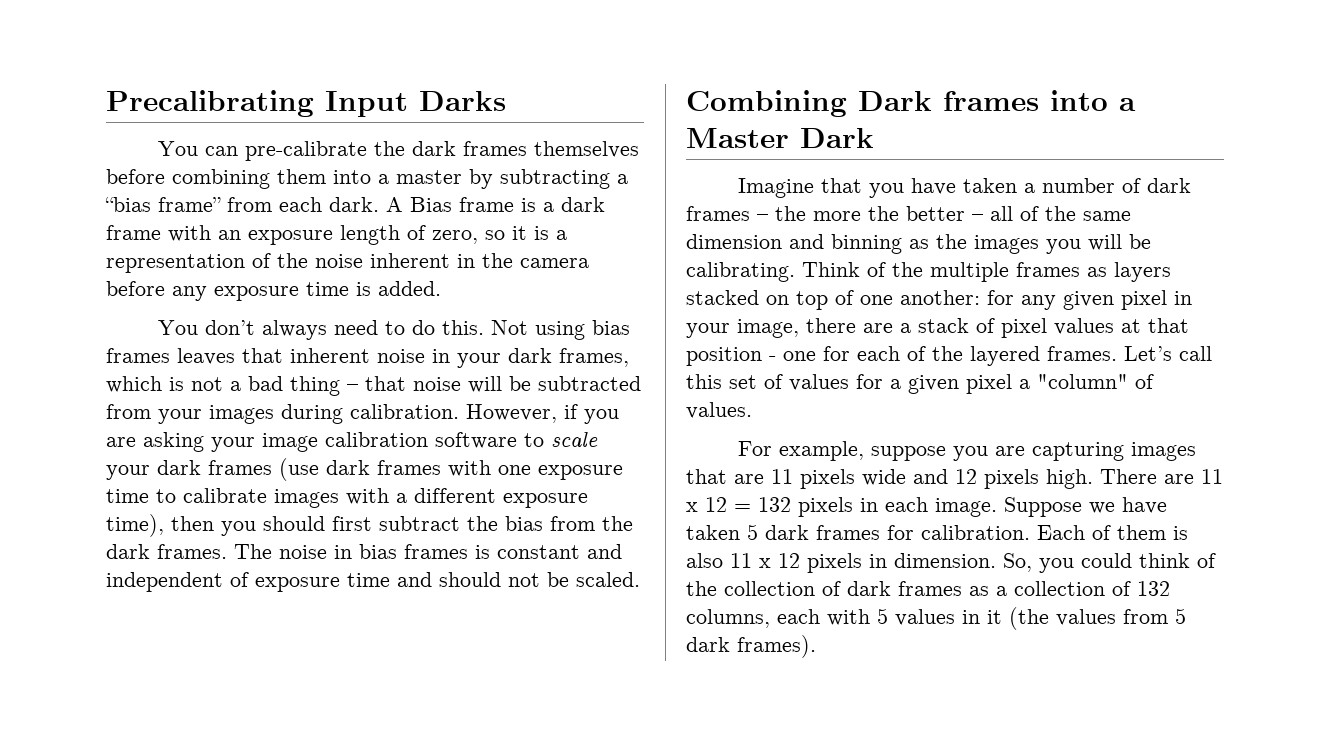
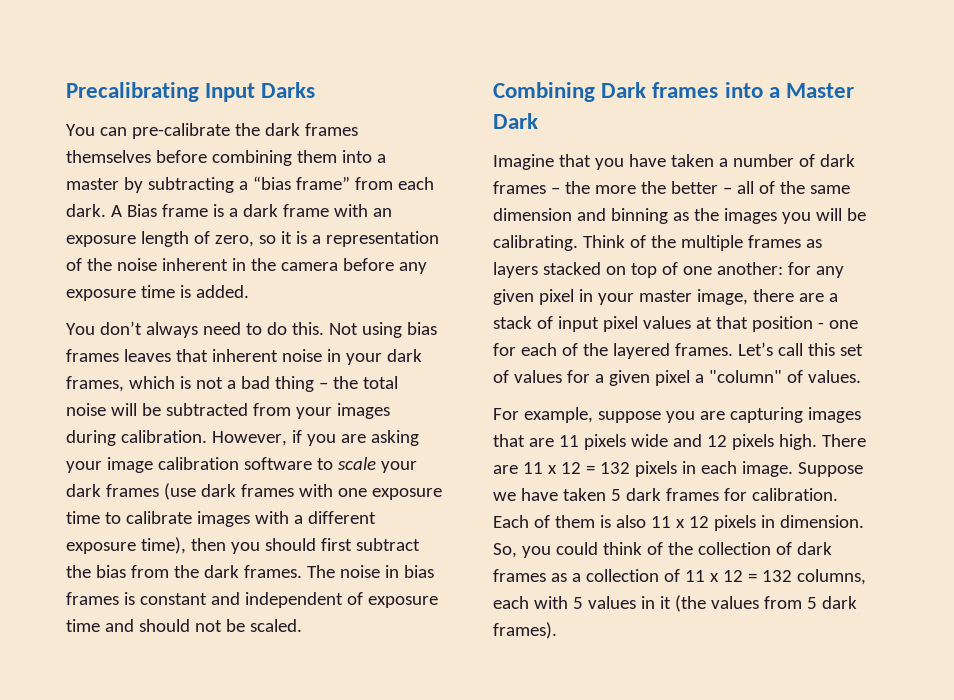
- Not using bias frames leaves that inherent noise in your dark frames, which is not a bad thing – that noise will be subtracted from your images during calibration.
+ Not using bias frames leaves that inherent noise in your dark frames, which is not a bad thing – the total noise will be subtracted from your images during calibration.
- Think of the multiple frames as layers stacked on top of one another: for any given pixel in your image, there are a stack of pixel values at that position - one for each of the layered frames.
+ Think of the multiple frames as layers stacked on top of one another: for any given pixel in your master image, there are a stack of input pixel values at that position - one for each of the layered frames.
- So, you could think of the collection of dark frames as a collection of 132 columns, each with 5 values in it (the values from 5 dark frames).
+ So, you could think of the collection of dark frames as a collection of 11 x 12 = 132 columns, each with 5 values in it (the values from 5 dark frames).

